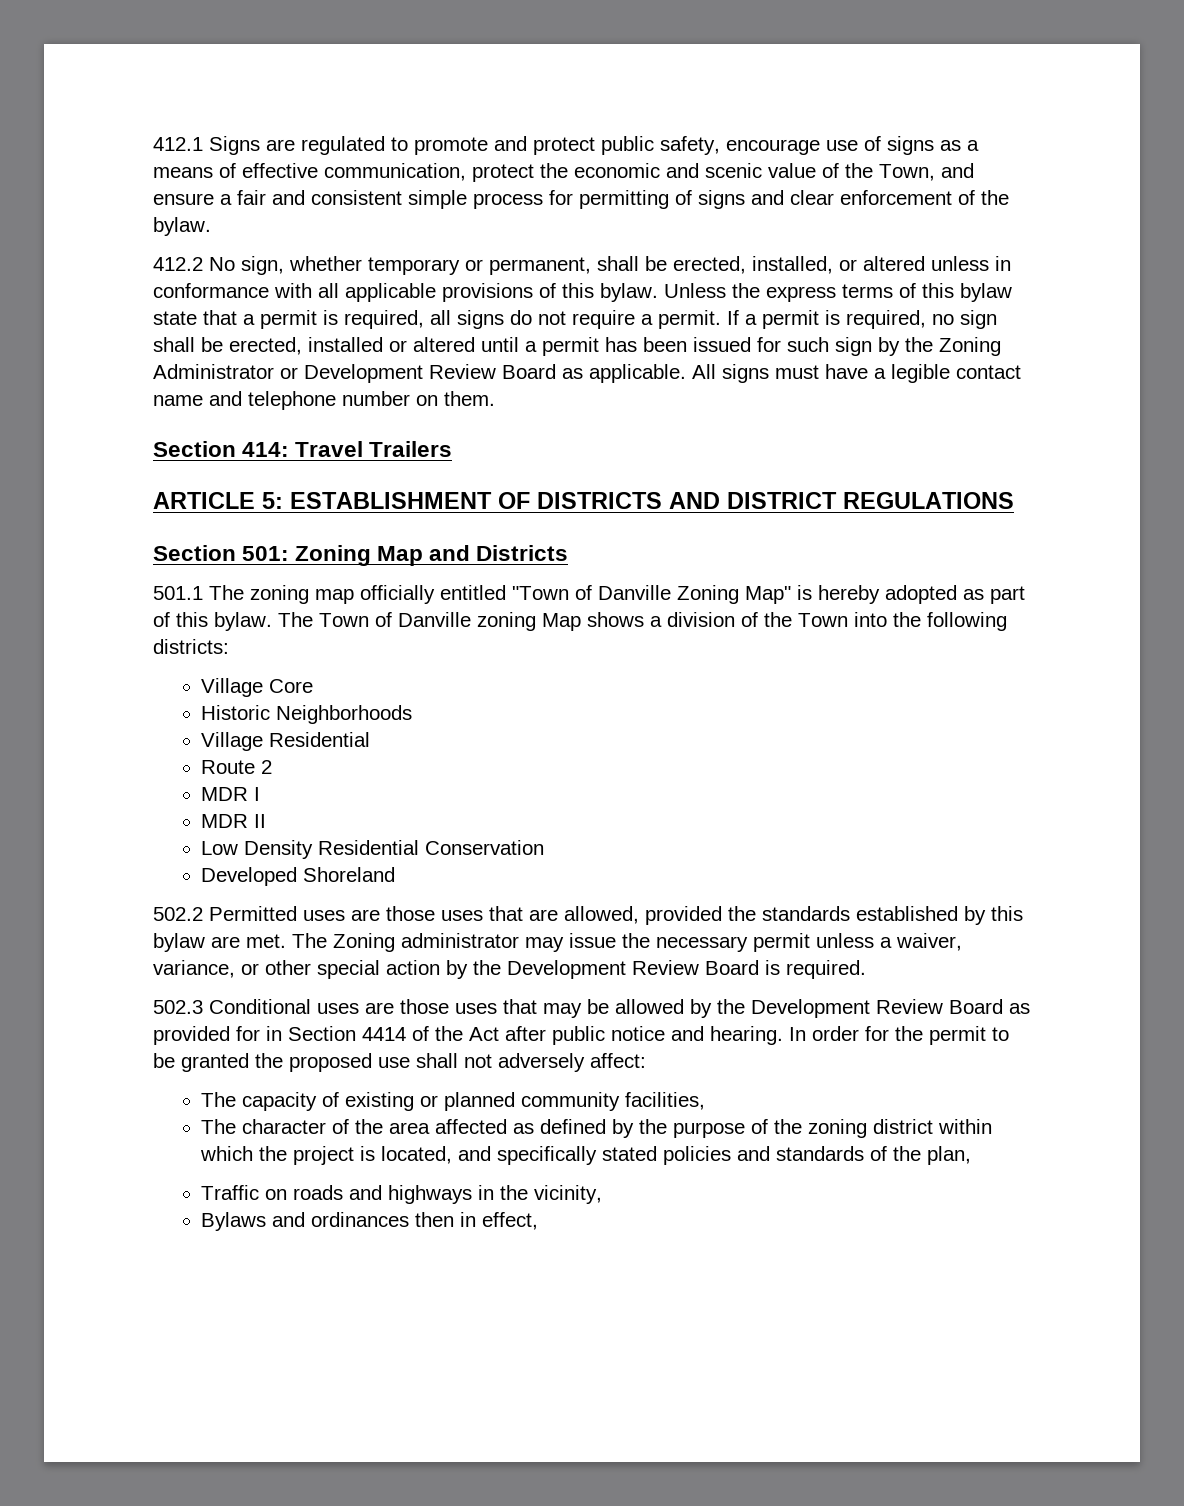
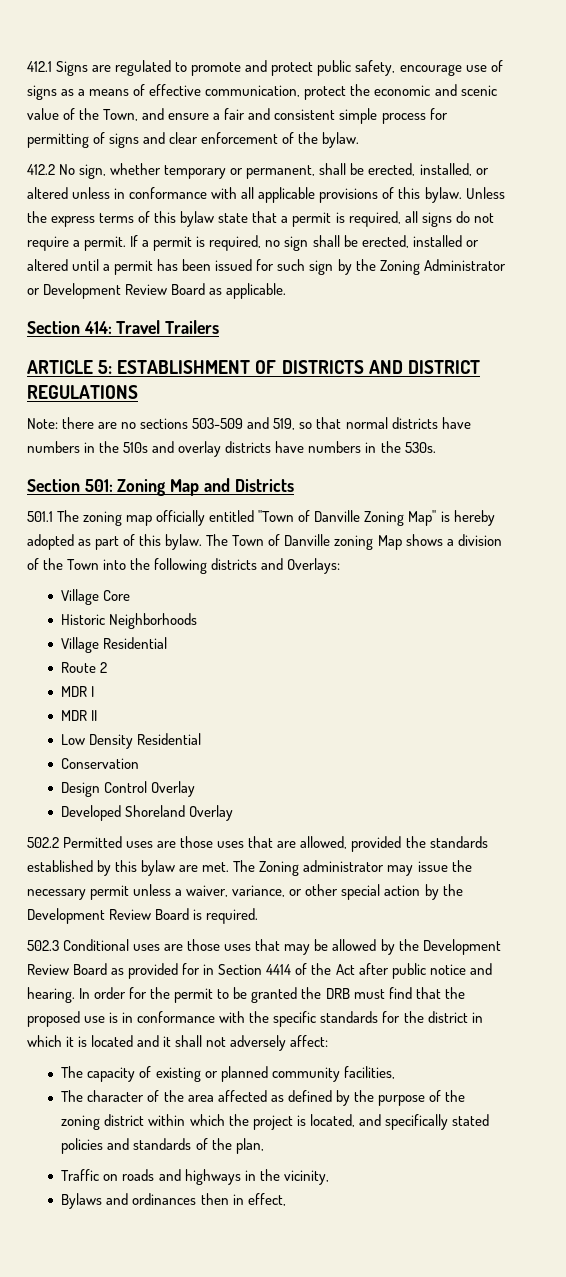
- All signs must have a legible contact name and telephone number on them.
+ Note: there are no sections 503-509 and 519, so that normal districts have numbers in the 510s and overlay districts have numbers in the 530s.
- The Town of Danville zoning Map shows a division of the Town into the following districts:
+ The Town of Danville zoning Map shows a division of the Town into the following districts and Overlays:
- Low Density Residential Conservation
+ Low Density Residential
+ Conservation
+ Design Control Overlay
- Developed Shoreland
+ Developed Shoreland Overlay
- In order for the permit to be granted the proposed use shall not adversely affect:
+ In order for the permit to be granted the DRB must find that the proposed use is in conformance with the specific standards for the district in which it is located and it shall not adversely affect:

